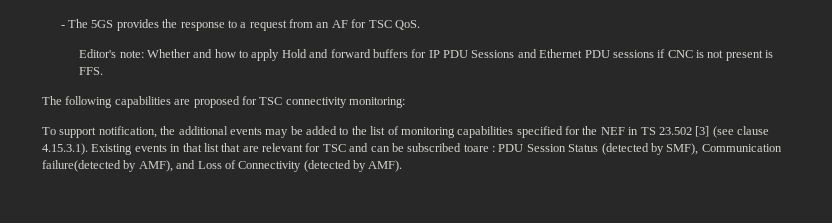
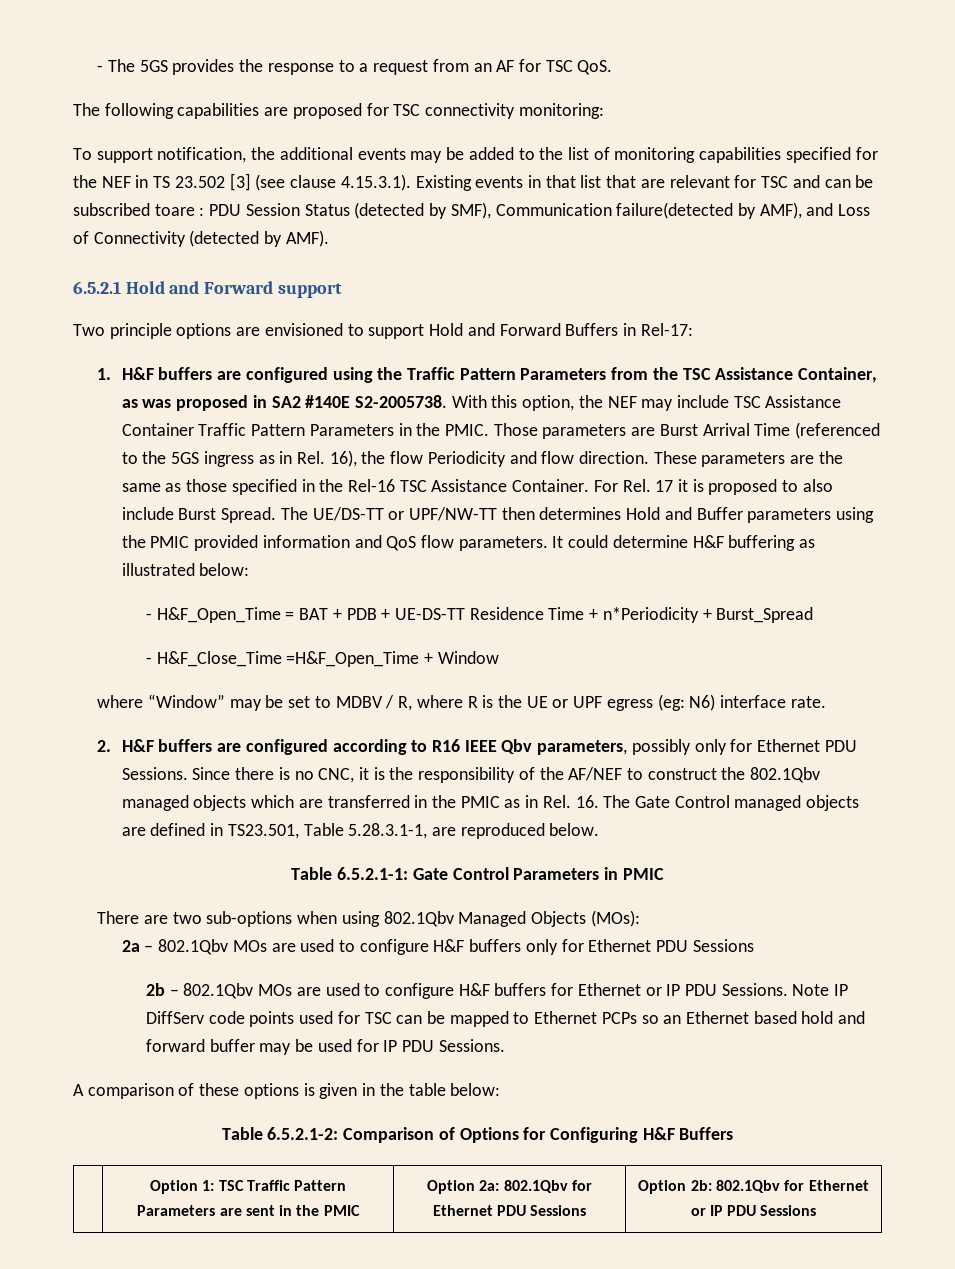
- Editor's note: Whether and how to apply Hold and forward buffers for IP PDU Sessions and Ethernet PDU sessions if CNC is not present is FFS.
+ 6.5.2.1 Hold and Forward support
+ Two principle options are envisioned to support Hold and Forward Buffers in Rel-17:
+ 1. H&F buffers are configured using the Traffic Pattern Parameters from the TSC Assistance Container, as was proposed in SA2 #140E S2-2005738. With this option, the NEF may include TSC Assistance Container Traffic Pattern Parameters in the PMIC. Those parameters are Burst Arrival Time (referenced to the 5GS ingress as in Rel. 16), the flow Periodicity and flow direction. These parameters are the same as those specified in the Rel-16 TSC Assistance Container. For Rel. 17 it is proposed to also include Burst Spread. The UE/DS-TT or UPF/NW-TT then determines Hold and Buffer parameters using the PMIC provided information and QoS flow parameters. It could determine H&F buffering as illustrated below:
+ - H&F_Open_Time = BAT + PDB + UE-DS-TT Residence Time + n*Periodicity + Burst_Spread
+ - H&F_Close_Time =H&F_Open_Time + Window
+ where “Window” may be set to MDBV / R, where R is the UE or UPF egress (eg: N6) interface rate.
+ 2. H&F buffers are configured according to R16 IEEE Qbv parameters, possibly only for Ethernet PDU Sessions. Since there is no CNC, it is the responsibility of the AF/NEF to construct the 802.1Qbv managed objects which are transferred in the PMIC as in Rel. 16. The Gate Control managed objects are defined in TS23.501, Table 5.28.3.1-1, are reproduced below.
+ Table 6.5.2.1-1: Gate Control Parameters in PMIC
+ There are two sub-options when using 802.1Qbv Managed Objects (MOs):
+ 2a – 802.1Qbv MOs are used to configure H&F buffers only for Ethernet PDU Sessions
+ 2b – 802.1Qbv MOs are used to configure H&F buffers for Ethernet or IP PDU Sessions. Note IP DiffServ code points used for TSC can be mapped to Ethernet PCPs so an Ethernet based hold and forward buffer may be used for IP PDU Sessions.
+ A comparison of these options is given in the table below:
+ Table 6.5.2.1-2: Comparison of Options for Configuring H&F Buffers
+ | Option 1: TSC Traffic Pattern Parameters are sent in the PMIC | Option 2a: 802.1Qbv for Ethernet PDU Sessions | Option 2b: 802.1Qbv for Ethernet or IP PDU Sessions

